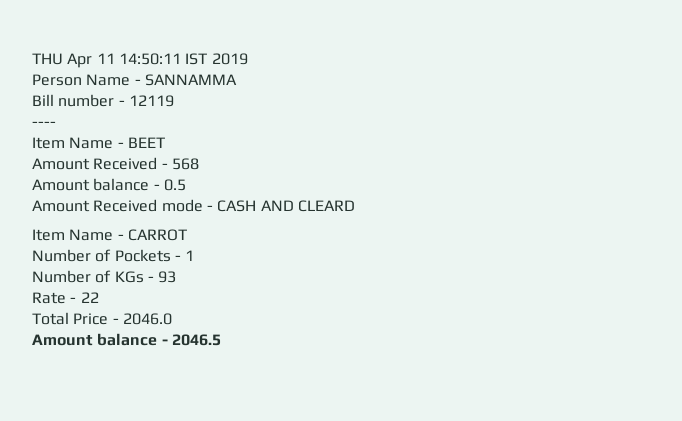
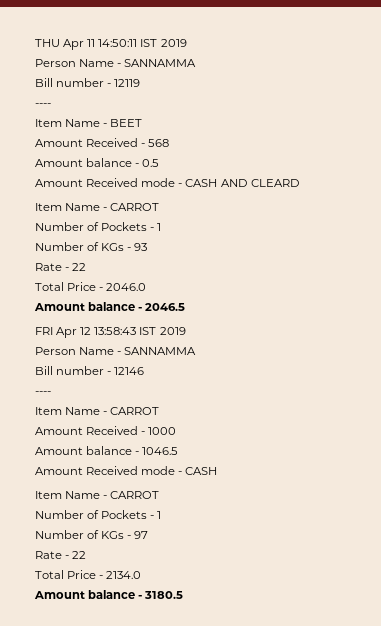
+ FRI Apr 12 13:58:43 IST 2019
+ Person Name - SANNAMMA
+ Bill number - 12146
+ ----
+ Item Name - CARROT
+ Amount Received - 1000
+ Amount balance - 1046.5
+ Amount Received mode - CASH
+ Item Name - CARROT
+ Number of Pockets - 1
+ Number of KGs - 97
+ Rate - 22
+ Total Price - 2134.0
+ Amount balance - 3180.5

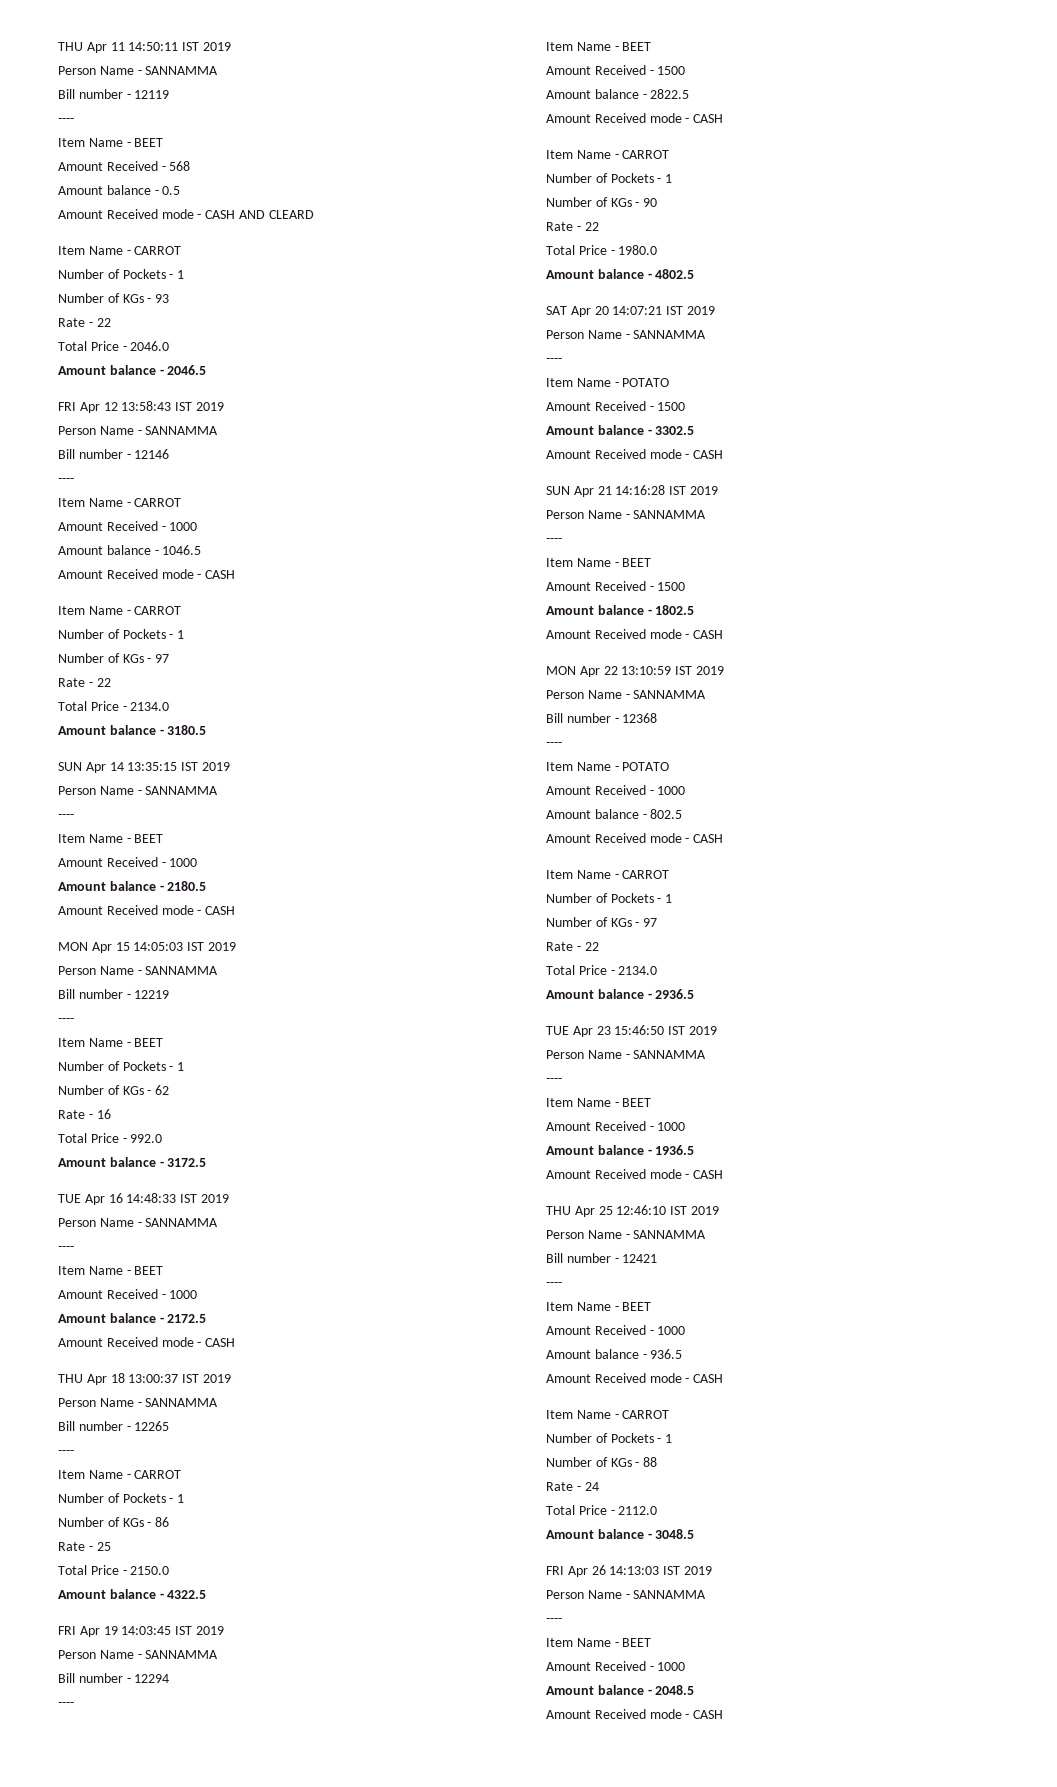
+ SUN Apr 14 13:35:15 IST 2019
+ Person Name - SANNAMMA
+ ----
+ Item Name - BEET
+ Amount Received - 1000
+ Amount balance - 2180.5
+ Amount Received mode - CASH
+ MON Apr 15 14:05:03 IST 2019
+ Person Name - SANNAMMA
+ Bill number - 12219
+ ----
+ Item Name - BEET
+ Number of Pockets - 1
+ Number of KGs - 62
+ Rate - 16
+ Total Price - 992.0
+ Amount balance - 3172.5
+ TUE Apr 16 14:48:33 IST 2019
+ Person Name - SANNAMMA
+ ----
+ Item Name - BEET
+ Amount Received - 1000
+ Amount balance - 2172.5
+ Amount Received mode - CASH
+ THU Apr 18 13:00:37 IST 2019
+ Person Name - SANNAMMA
+ Bill number - 12265
+ ----
+ Item Name - CARROT
+ Number of Pockets - 1
+ Number of KGs - 86
+ Rate - 25
+ Total Price - 2150.0
+ Amount balance - 4322.5
+ FRI Apr 19 14:03:45 IST 2019
+ Person Name - SANNAMMA
+ Bill number - 12294
+ ----
+ Item Name - BEET
+ Amount Received - 1500
+ Amount balance - 2822.5
+ Amount Received mode - CASH
+ Item Name - CARROT
+ Number of Pockets - 1
+ Number of KGs - 90
+ Rate - 22
+ Total Price - 1980.0
+ Amount balance - 4802.5
+ SAT Apr 20 14:07:21 IST 2019
+ Person Name - SANNAMMA
+ ----
+ Item Name - POTATO
+ Amount Received - 1500
+ Amount balance - 3302.5
+ Amount Received mode - CASH
+ SUN Apr 21 14:16:28 IST 2019
+ Person Name - SANNAMMA
+ ----
+ Item Name - BEET
+ Amount Received - 1500
+ Amount balance - 1802.5
+ Amount Received mode - CASH
+ MON Apr 22 13:10:59 IST 2019
+ Person Name - SANNAMMA
+ Bill number - 12368
+ ----
+ Item Name - POTATO
+ Amount Received - 1000
+ Amount balance - 802.5
+ Amount Received mode - CASH
+ Item Name - CARROT
+ Number of Pockets - 1
+ Number of KGs - 97
+ Rate - 22
+ Total Price - 2134.0
+ Amount balance - 2936.5
+ TUE Apr 23 15:46:50 IST 2019
+ Person Name - SANNAMMA
+ ----
+ Item Name - BEET
+ Amount Received - 1000
+ Amount balance - 1936.5
+ Amount Received mode - CASH
+ THU Apr 25 12:46:10 IST 2019
+ Person Name - SANNAMMA
+ Bill number - 12421
+ ----
+ Item Name - BEET
+ Amount Received - 1000
+ Amount balance - 936.5
+ Amount Received mode - CASH
+ Item Name - CARROT
+ Number of Pockets - 1
+ Number of KGs - 88
+ Rate - 24
+ Total Price - 2112.0
+ Amount balance - 3048.5
+ FRI Apr 26 14:13:03 IST 2019
+ Person Name - SANNAMMA
+ ----
+ Item Name - BEET
+ Amount Received - 1000
+ Amount balance - 2048.5
+ Amount Received mode - CASH

